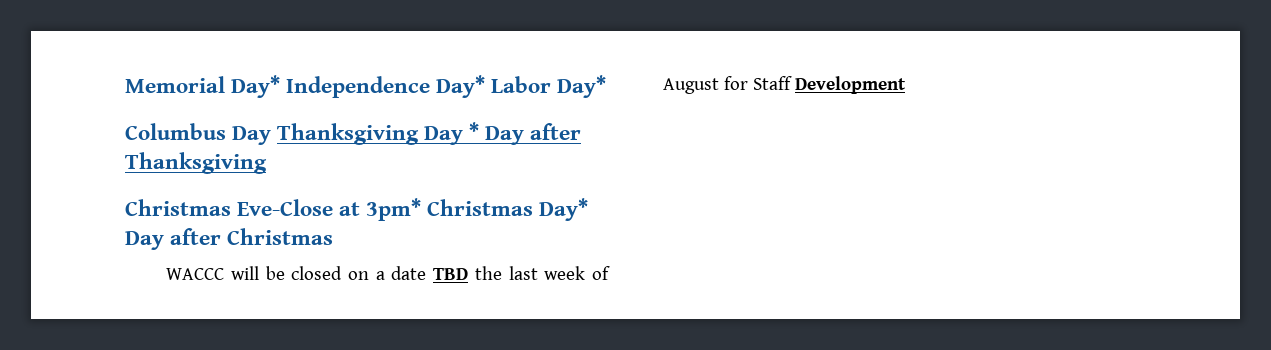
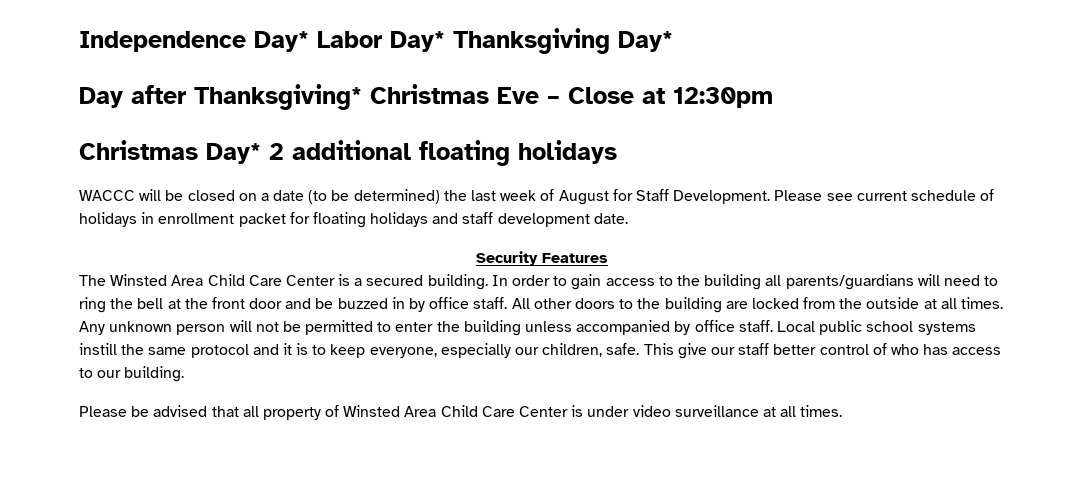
- Memorial Day* Independence Day* Labor Day*
- Columbus Day Thanksgiving Day * Day after Thanksgiving
- Christmas Eve-Close at 3pm* Christmas Day* Day after Christmas
+ Independence Day* Labor Day* Thanksgiving Day*
+ Day after Thanksgiving* Christmas Eve – Close at 12:30pm
+ Christmas Day* 2 additional floating holidays
- WACCC will be closed on a date TBD the last week of August for Staff Development
+ WACCC will be closed on a date (to be determined) the last week of August for Staff Development. Please see current schedule of holidays in enrollment packet for floating holidays and staff development date.
+ Security Features
+ The Winsted Area Child Care Center is a secured building. In order to gain access to the building all parents/guardians will need to ring the bell at the front door and be buzzed in by office staff. All other doors to the building are locked from the outside at all times. Any unknown person will not be permitted to enter the building unless accompanied by office staff. Local public school systems instill the same protocol and it is to keep everyone, especially our children, safe. This give our staff better control of who has access to our building.
+ Please be advised that all property of Winsted Area Child Care Center is under video surveillance at all times.

